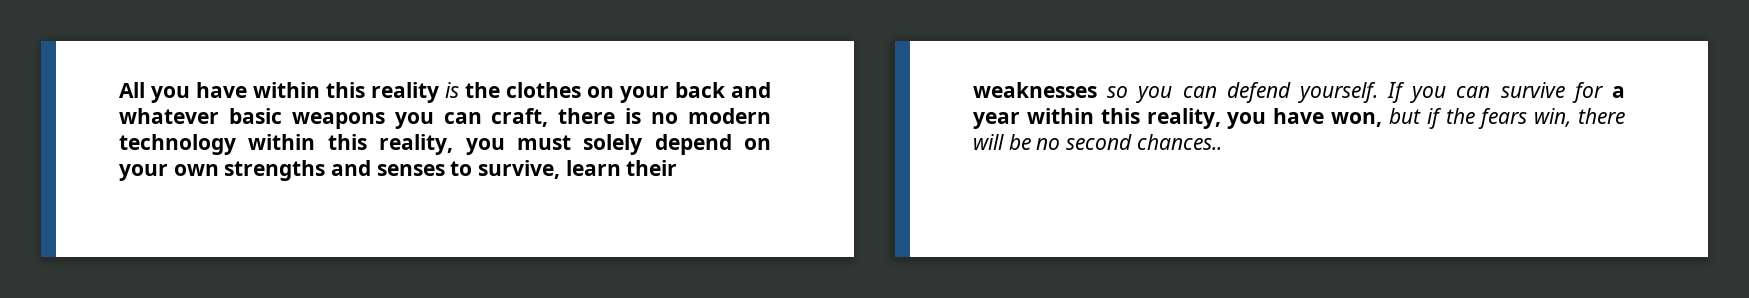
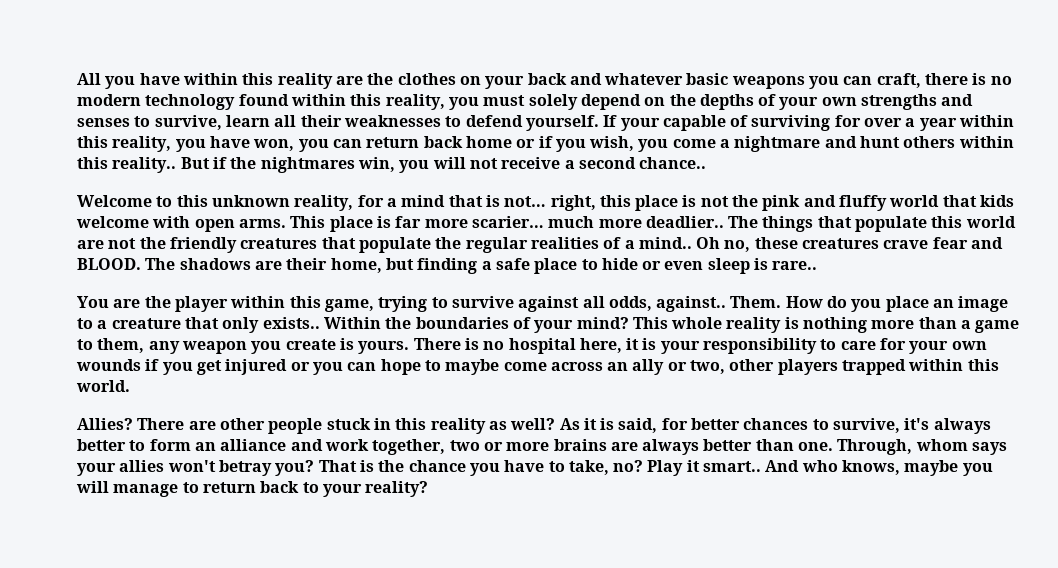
- All you have within this reality is the clothes on your back and whatever basic weapons you can craft, there is no modern technology within this reality, you must solely depend on your own strengths and senses to survive, learn their weaknesses so you can defend yourself. If you can survive for a year within this reality, you have won, but if the fears win, there will be no second chances..
+ All you have within this reality are the clothes on your back and whatever basic weapons you can craft, there is no modern technology found within this reality, you must solely depend on the depths of your own strengths and senses to survive, learn all their weaknesses to defend yourself. If your capable of surviving for over a year within this reality, you have won, you can return back home or if you wish, you come a nightmare and hunt others within this reality.. But if the nightmares win, you will not receive a second chance..
+ Welcome to this unknown reality, for a mind that is not… right, this place is not the pink and fluffy world that kids welcome with open arms. This place is far more scarier… much more deadlier.. The things that populate this world are not the friendly creatures that populate the regular realities of a mind.. Oh no, these creatures crave fear and BLOOD. The shadows are their home, but finding a safe place to hide or even sleep is rare..
+ You are the player within this game, trying to survive against all odds, against.. Them. How do you place an image to a creature that only exists.. Within the boundaries of your mind? This whole reality is nothing more than a game to them, any weapon you create is yours. There is no hospital here, it is your responsibility to care for your own wounds if you get injured or you can hope to maybe come across an ally or two, other players trapped within this world.
+ Allies? There are other people stuck in this reality as well? As it is said, for better chances to survive, it's always better to form an alliance and work together, two or more brains are always better than one. Through, whom says your allies won't betray you? That is the chance you have to take, no? Play it smart.. And who knows, maybe you will manage to return back to your reality?

